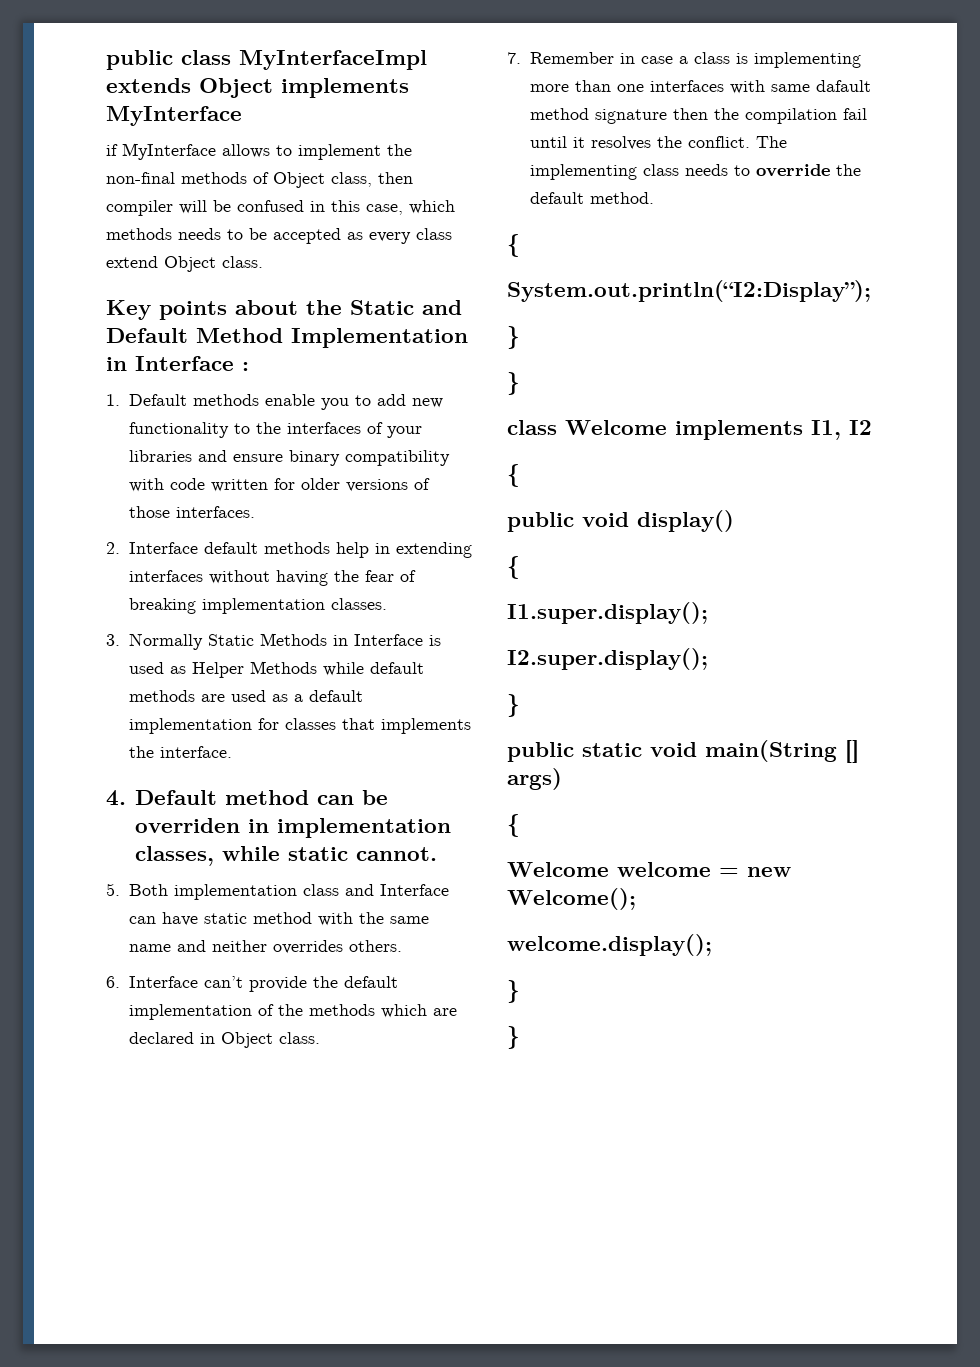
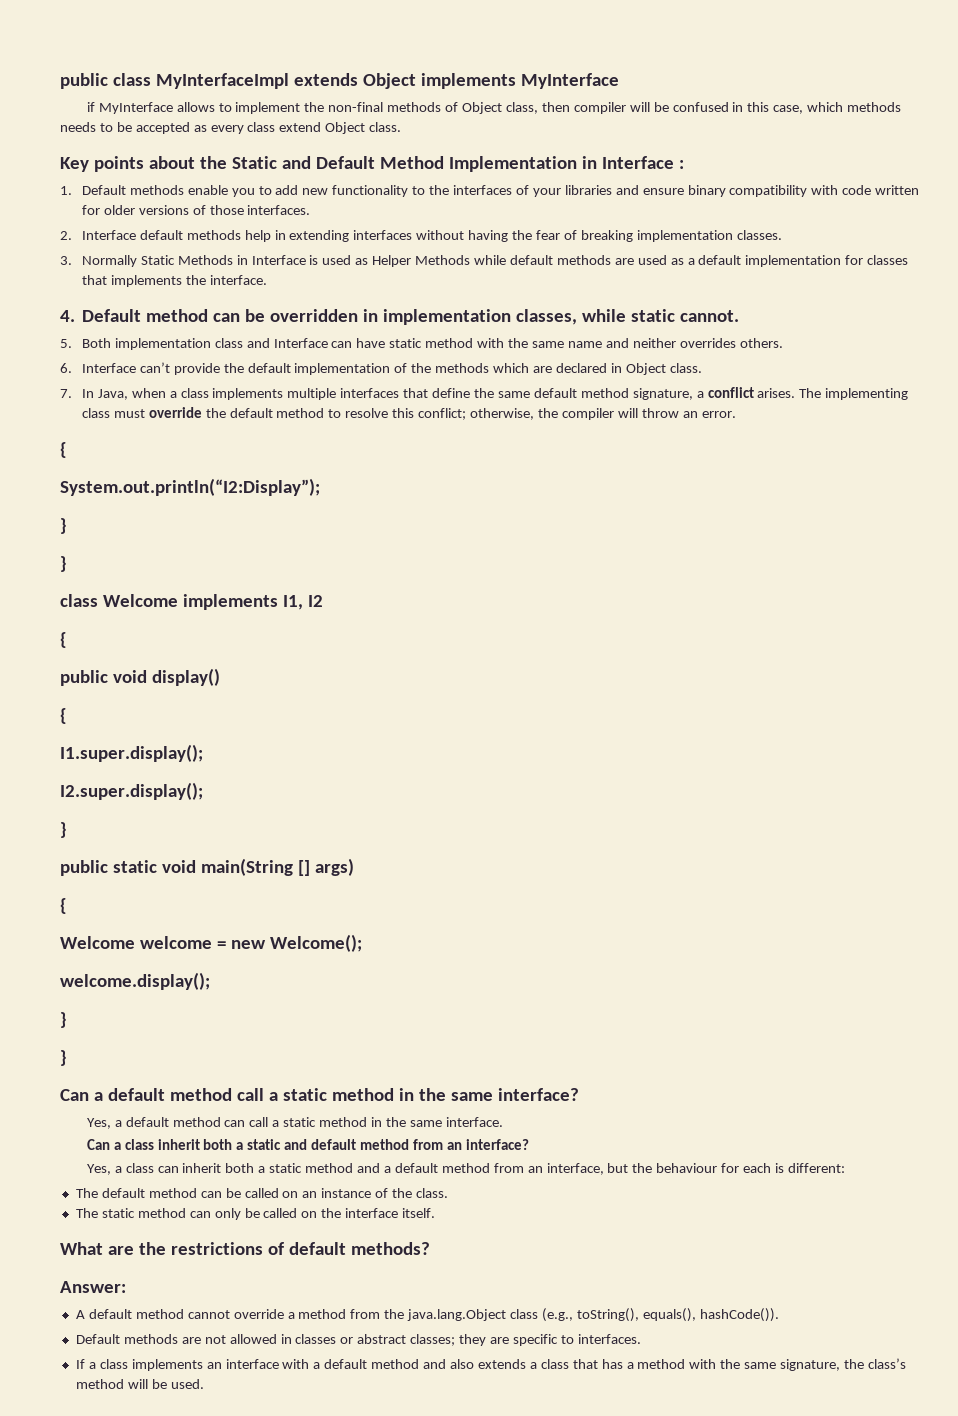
- 4. Default method can be overriden in implementation classes, while static cannot.
+ 4. Default method can be overridden in implementation classes, while static cannot.
- 7. Remember in case a class is implementing more than one interfaces with same dafault method signature then the compilation fail until it resolves the conflict.
+ 7. In Java, when a class implements multiple interfaces that define the same default method signature, a conflict arises.
- The implementing class needs to override the default method.
+ The implementing class must override the default method to resolve this conflict; otherwise, the compiler will throw an error.
+ Can a default method call a static method in the same interface?
+ Yes, a default method can call a static method in the same interface.
+ Can a class inherit both a static and default method from an interface?
+ Yes, a class can inherit both a static method and a default method from an interface, but the behaviour for each is different:
+ The default method can be called on an instance of the class.
+ The static method can only be called on the interface itself.
+ What are the restrictions of default methods?
+ Answer:
+ A default method cannot override a method from the java.lang.Object class (e.g., toString(), equals(), hashCode()).
+ Default methods are not allowed in classes or abstract classes; they are specific to interfaces.
+ If a class implements an interface with a default method and also extends a class that has a method with the same signature, the class’s method will be used.

